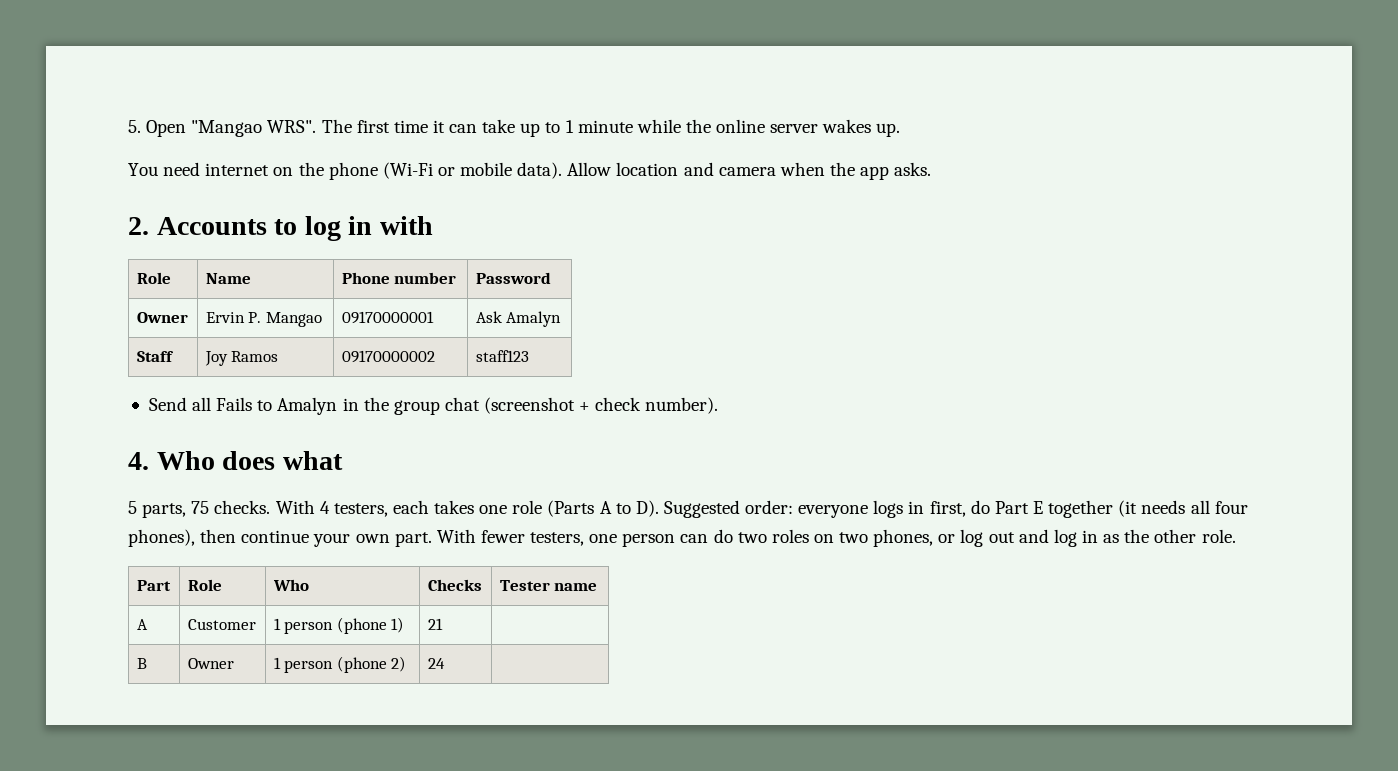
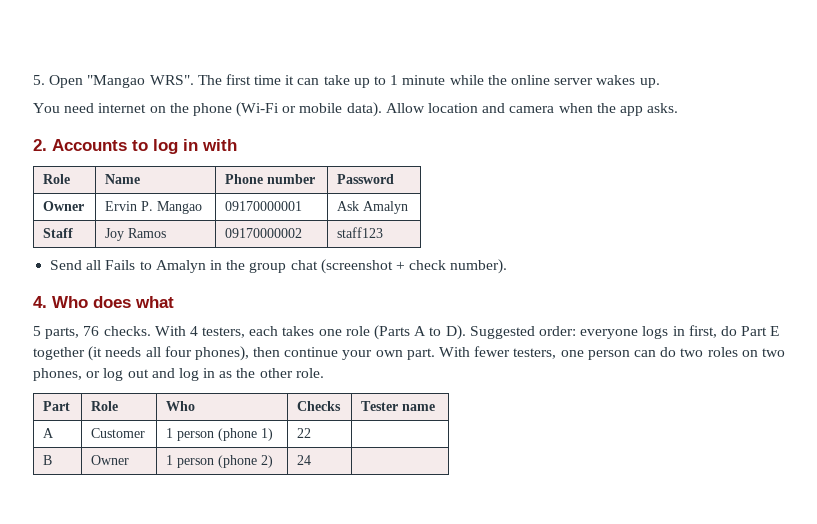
- 5 parts, 75 checks.
+ 5 parts, 76 checks.
- A | Customer | 1 person (phone 1) | 21 |
+ A | Customer | 1 person (phone 1) | 22 |

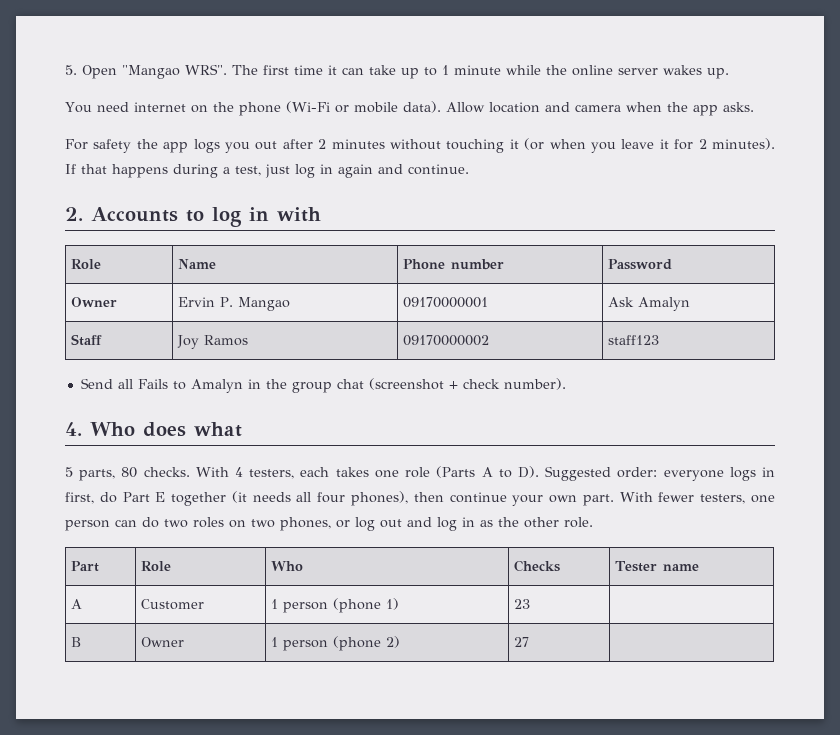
+ For safety the app logs you out after 2 minutes without touching it (or when you leave it for 2 minutes). If that happens during a test, just log in again and continue.
- 5 parts, 76 checks.
+ 5 parts, 80 checks.
- A | Customer | 1 person (phone 1) | 22 |
+ A | Customer | 1 person (phone 1) | 23 |
- B | Owner | 1 person (phone 2) | 24 |
+ B | Owner | 1 person (phone 2) | 27 |

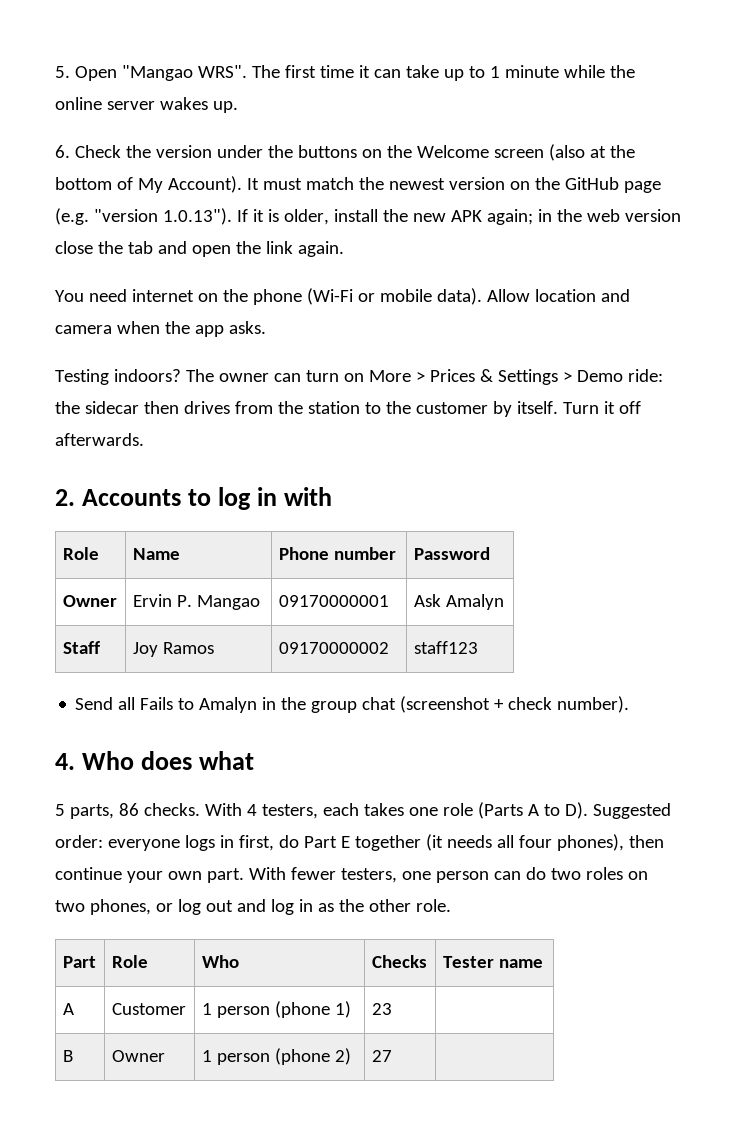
+ 6. Check the version under the buttons on the Welcome screen (also at the bottom of My Account). It must match the newest version on the GitHub page (e.g. "version 1.0.13"). If it is older, install the new APK again; in the web version close the tab and open the link again.
- For safety the app logs you out after 2 minutes without touching it (or when you leave it for 2 minutes). If that happens during a test, just log in again and continue.
+ Testing indoors? The owner can turn on More > Prices & Settings > Demo ride: the sidecar then drives from the station to the customer by itself. Turn it off afterwards.
- 5 parts, 80 checks.
+ 5 parts, 86 checks.

